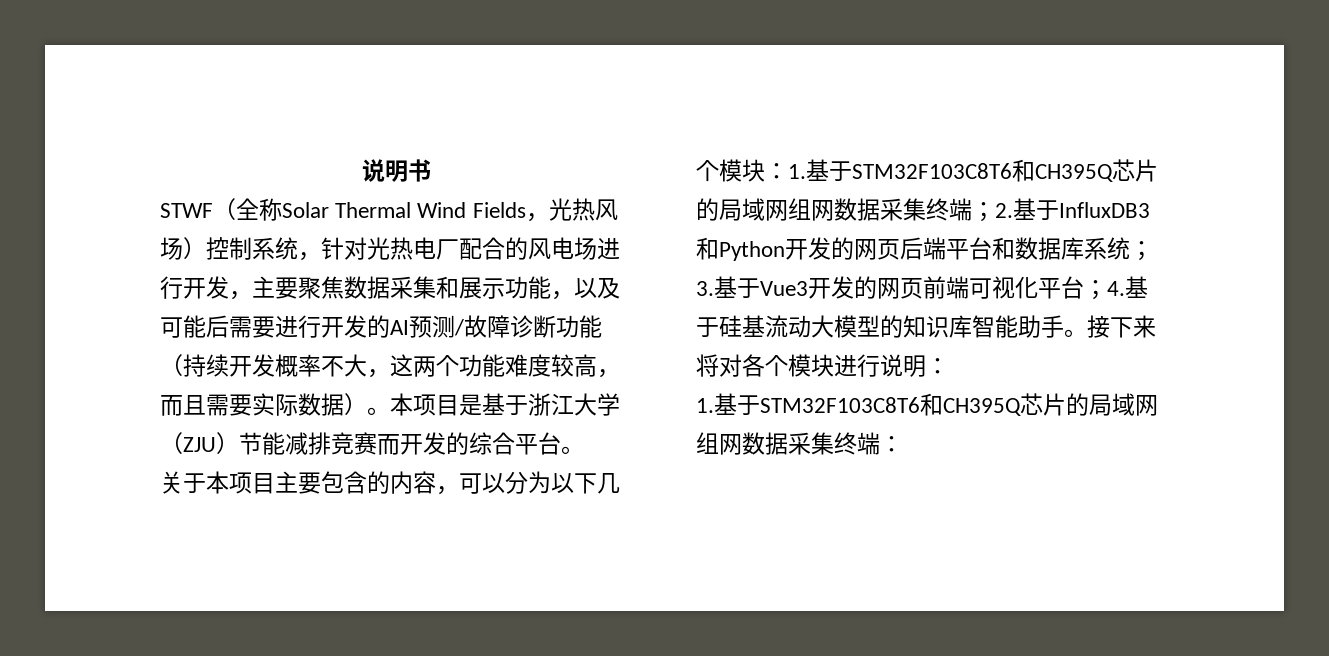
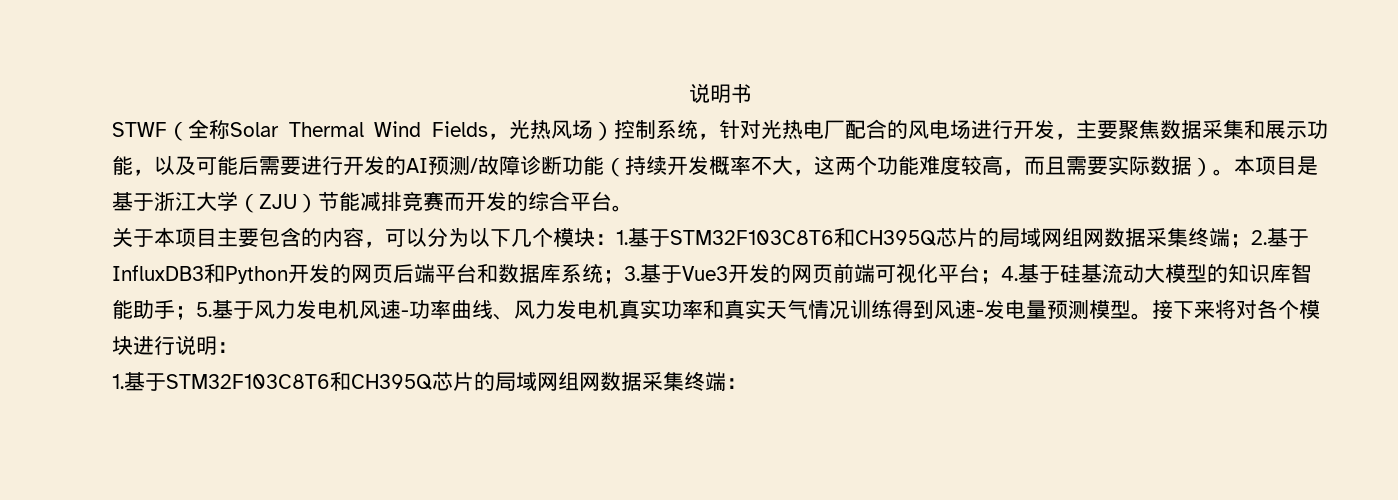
- 关于本项目主要包含的内容，可以分为以下几个模块：1.基于STM32F103C8T6和CH395Q芯片的局域网组网数据采集终端；2.基于InfluxDB3和Python开发的网页后端平台和数据库系统；3.基于Vue3开发的网页前端可视化平台；4.基于硅基流动大模型的知识库智能助手。
+ 关于本项目主要包含的内容，可以分为以下几个模块：1.基于STM32F103C8T6和CH395Q芯片的局域网组网数据采集终端；2.基于InfluxDB3和Python开发的网页后端平台和数据库系统；3.基于Vue3开发的网页前端可视化平台；4.基于硅基流动大模型的知识库智能助手；5.基于风力发电机风速-功率曲线、风力发电机真实功率和真实天气情况训练得到风速-发电量预测模型。

